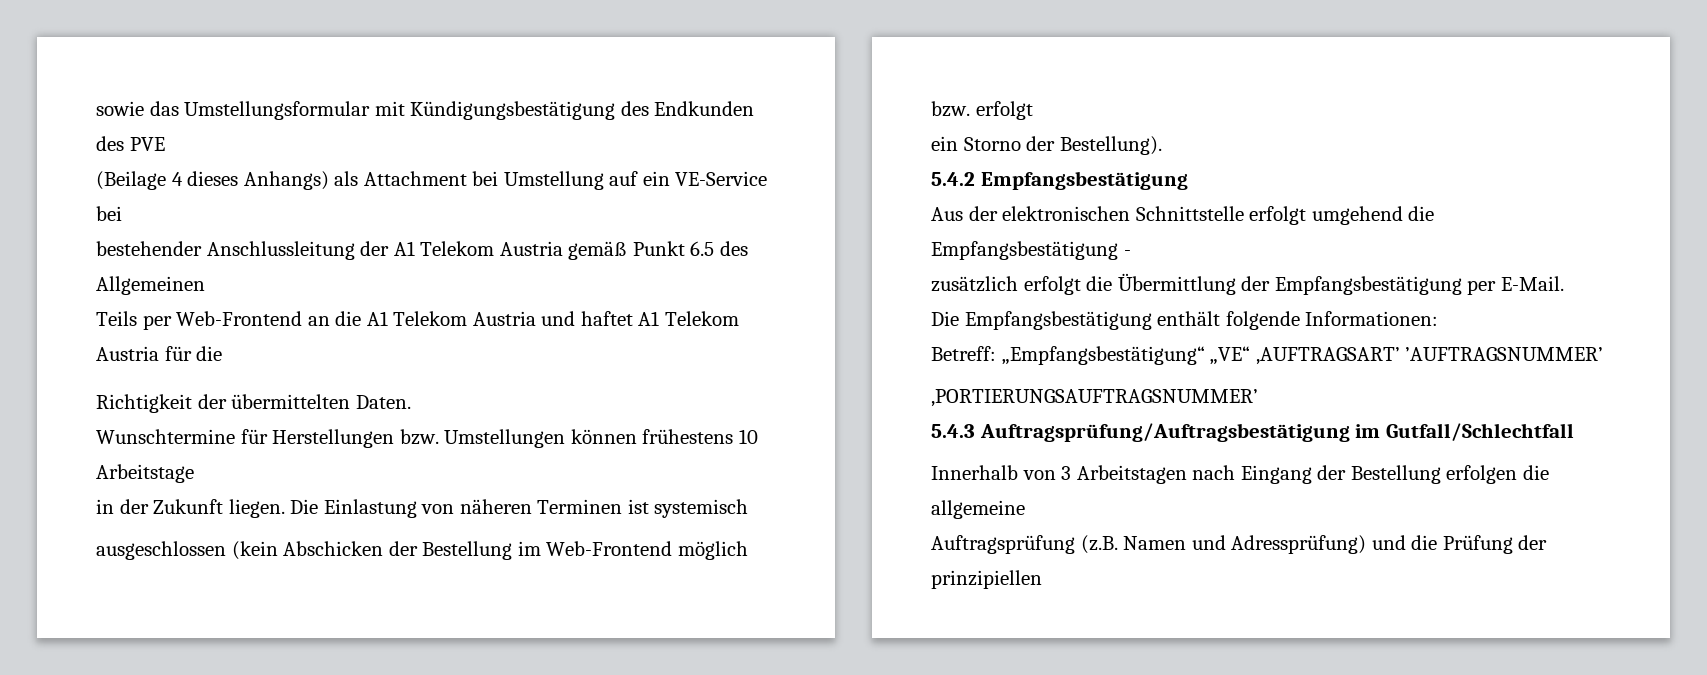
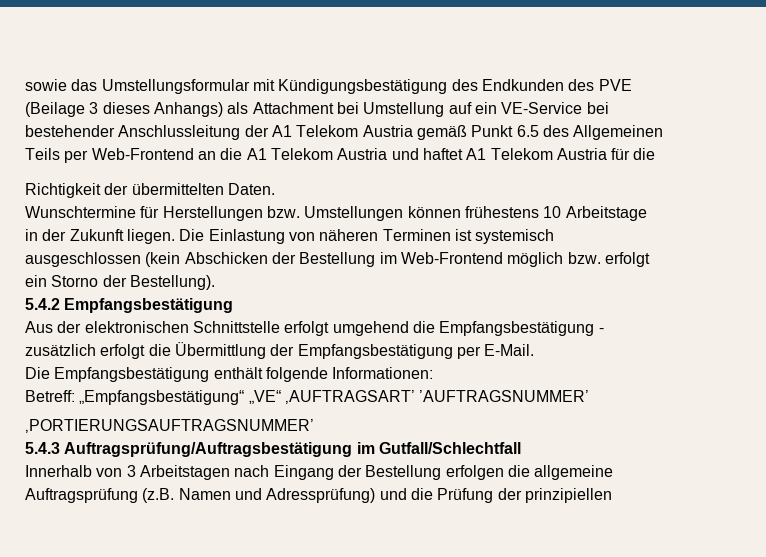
- (Beilage 4 dieses Anhangs) als Attachment bei Umstellung auf ein VE-Service bei
+ (Beilage 3 dieses Anhangs) als Attachment bei Umstellung auf ein VE-Service bei

